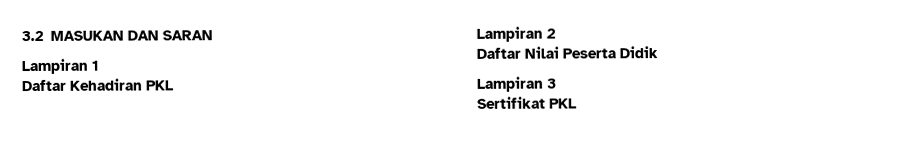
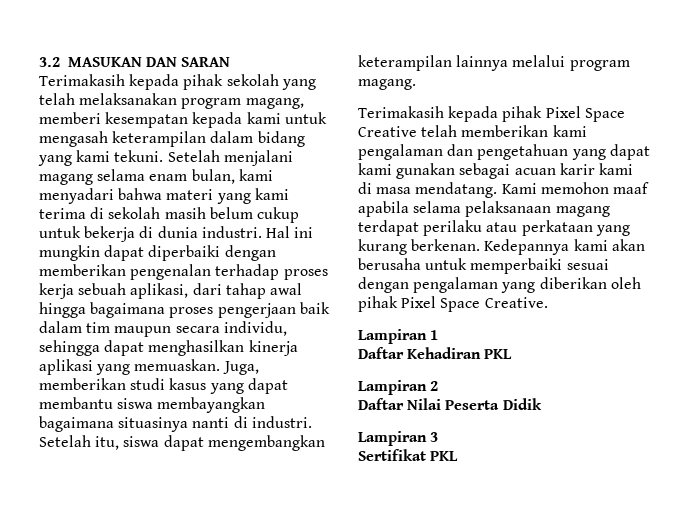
+ Terimakasih kepada pihak sekolah yang telah melaksanakan program magang, memberi kesempatan kepada kami untuk mengasah keterampilan dalam bidang yang kami tekuni. Setelah menjalani magang selama enam bulan, kami menyadari bahwa materi yang kami terima di sekolah masih belum cukup untuk bekerja di dunia industri. Hal ini mungkin dapat diperbaiki dengan memberikan pengenalan terhadap proses kerja sebuah aplikasi, dari tahap awal hingga bagaimana proses pengerjaan baik dalam tim maupun secara individu, sehingga dapat menghasilkan kinerja aplikasi yang memuaskan. Juga, memberikan studi kasus yang dapat membantu siswa membayangkan bagaimana situasinya nanti di industri. Setelah itu, siswa dapat mengembangkan keterampilan lainnya melalui program magang.
+ Terimakasih kepada pihak Pixel Space Creative telah memberikan kami pengalaman dan pengetahuan yang dapat kami gunakan sebagai acuan karir kami di masa mendatang. Kami memohon maaf apabila selama pelaksanaan magang terdapat perilaku atau perkataan yang kurang berkenan. Kedepannya kami akan berusaha untuk memperbaiki sesuai dengan pengalaman yang diberikan oleh pihak Pixel Space Creative.

